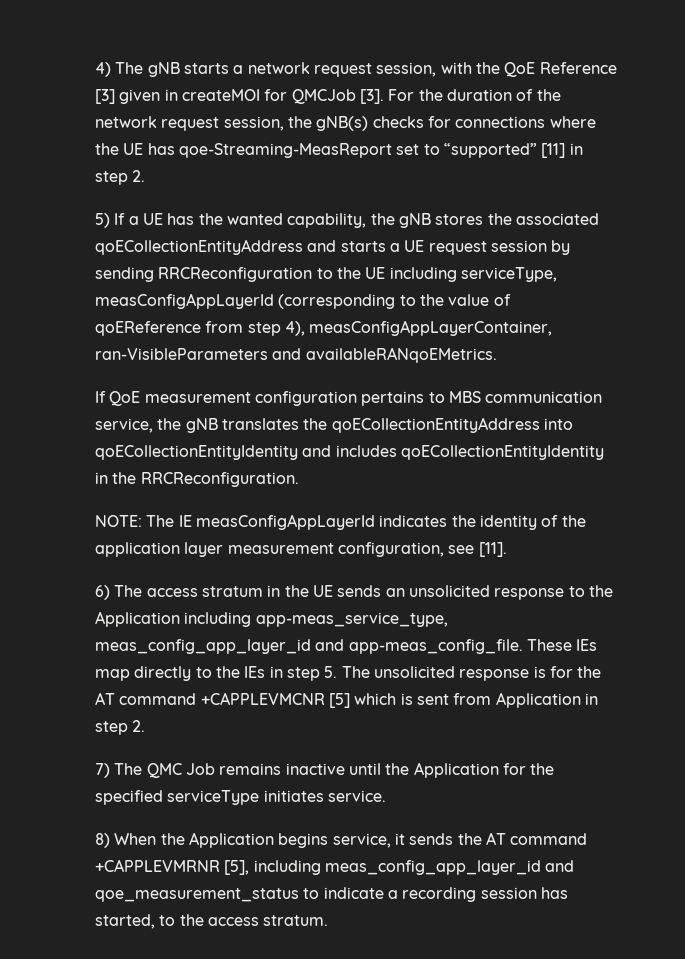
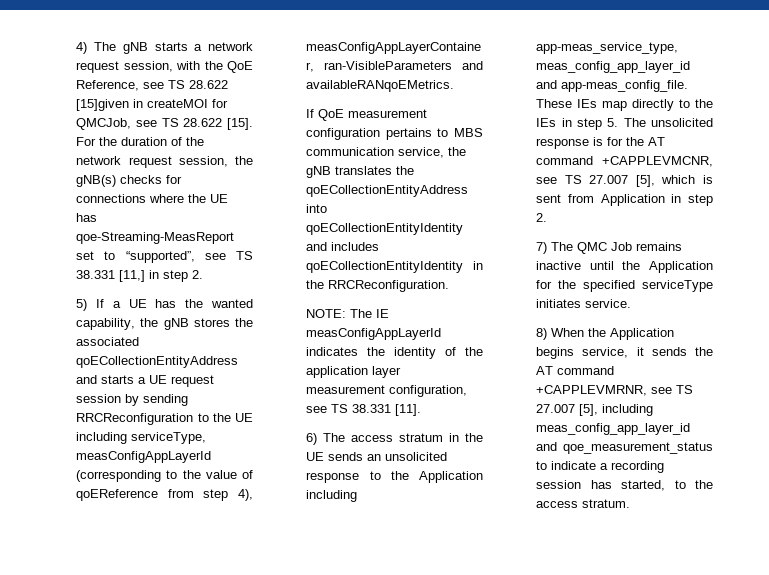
- 4) The gNB starts a network request session, with the QoE Reference [3] given in createMOI for QMCJob [3].
+ 4) The gNB starts a network request session, with the QoE Reference, see TS 28.622 [15]given in createMOI for QMCJob, see TS 28.622 [15].
- For the duration of the network request session, the gNB(s) checks for connections where the UE has qoe-Streaming-MeasReport set to “supported” [11] in step 2.
+ For the duration of the network request session, the gNB(s) checks for connections where the UE has qoe-Streaming-MeasReport set to “supported”, see TS 38.331 [11,] in step 2.
- NOTE: The IE measConfigAppLayerId indicates the identity of the application layer measurement configuration, see [11].
+ NOTE: The IE measConfigAppLayerId indicates the identity of the application layer measurement configuration, see TS 38.331 [11].
- These IEs map directly to the IEs in step 5. The unsolicited response is for the AT command +CAPPLEVMCNR [5] which is sent from Application in step 2.
+ These IEs map directly to the IEs in step 5. The unsolicited response is for the AT command +CAPPLEVMCNR, see TS 27.007 [5], which is sent from Application in step 2.
- 8) When the Application begins service, it sends the AT command +CAPPLEVMRNR [5], including meas_config_app_layer_id and qoe_measurement_status to indicate a recording session has started, to the access stratum.
+ 8) When the Application begins service, it sends the AT command +CAPPLEVMRNR, see TS 27.007 [5], including meas_config_app_layer_id and qoe_measurement_status to indicate a recording session has started, to the access stratum.

